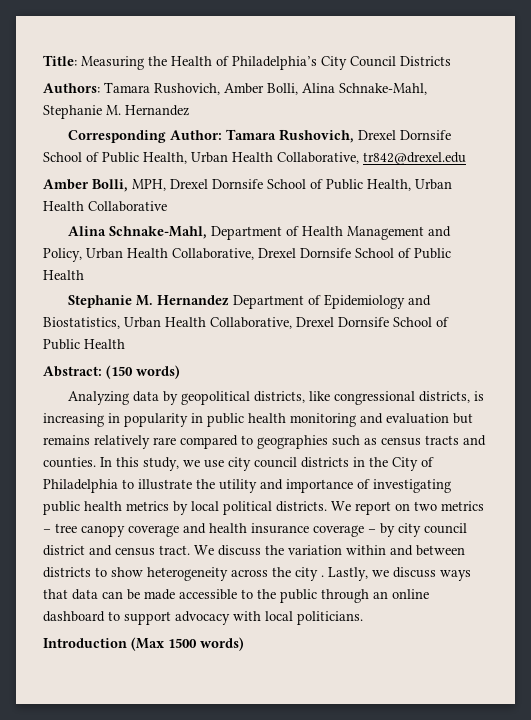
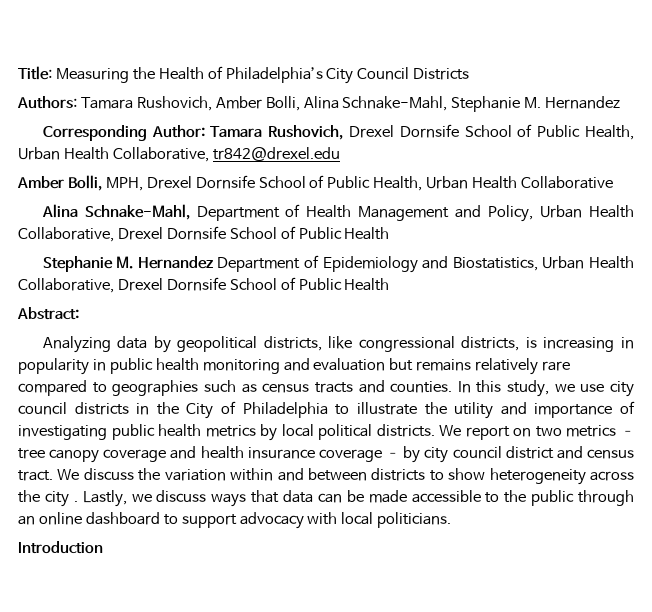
- Abstract: (150 words)
+ Abstract:
- Introduction (Max 1500 words)
+ Introduction

